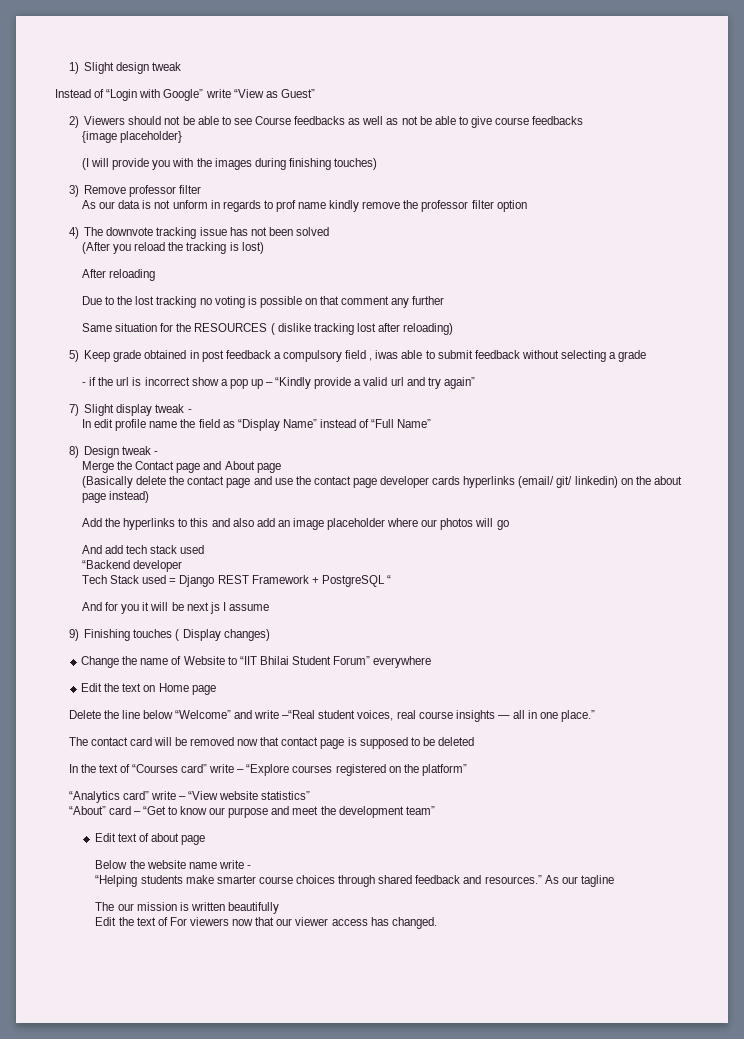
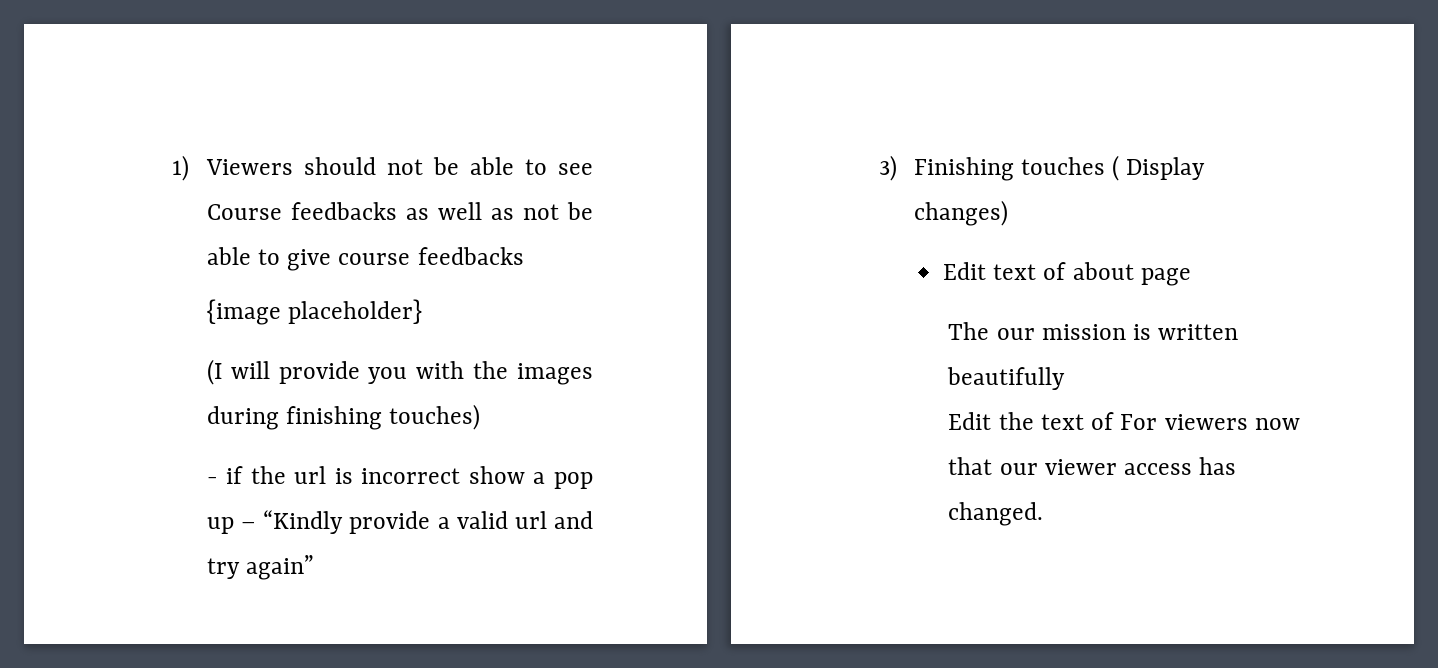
- 1) Slight design tweak
- Instead of “Login with Google” write “View as Guest”
- 2) Viewers should not be able to see Course feedbacks as well as not be able to give course feedbacks
+ 1) Viewers should not be able to see Course feedbacks as well as not be able to give course feedbacks
- 3) Remove professor filter
- As our data is not unform in regards to prof name kindly remove the professor filter option
- 4) The downvote tracking issue has not been solved
- (After you reload the tracking is lost)
- After reloading
- Due to the lost tracking no voting is possible on that comment any further
- Same situation for the RESOURCES ( dislike tracking lost after reloading)
- 5) Keep grade obtained in post feedback a compulsory field , iwas able to submit feedback without selecting a grade
- 7) Slight display tweak -
- In edit profile name the field as “Display Name” instead of “Full Name”
- 8) Design tweak -
- Merge the Contact page and About page
- (Basically delete the contact page and use the contact page developer cards hyperlinks (email/ git/ linkedin) on the about page instead)
- Add the hyperlinks to this and also add an image placeholder where our photos will go
- And add tech stack used
- “Backend developer
- Tech Stack used = Django REST Framework + PostgreSQL “
- And for you it will be next js I assume
- 9) Finishing touches ( Display changes)
+ 3) Finishing touches ( Display changes)
- Change the name of Website to “IIT Bhilai Student Forum” everywhere
- Edit the text on Home page
- Delete the line below “Welcome” and write –“Real student voices, real course insights — all in one place.”
- The contact card will be removed now that contact page is supposed to be deleted
- In the text of “Courses card” write – “Explore courses registered on the platform”
- “Analytics card” write – “View website statistics”
- “About” card – “Get to know our purpose and meet the development team”
- Below the website name write -
- “Helping students make smarter course choices through shared feedback and resources.” As our tagline

